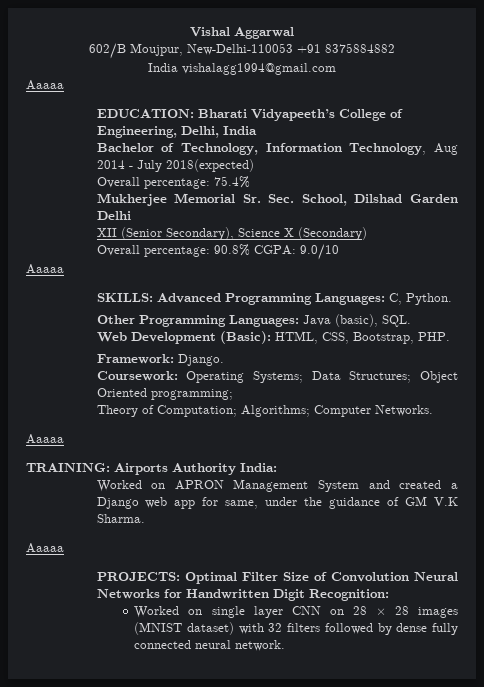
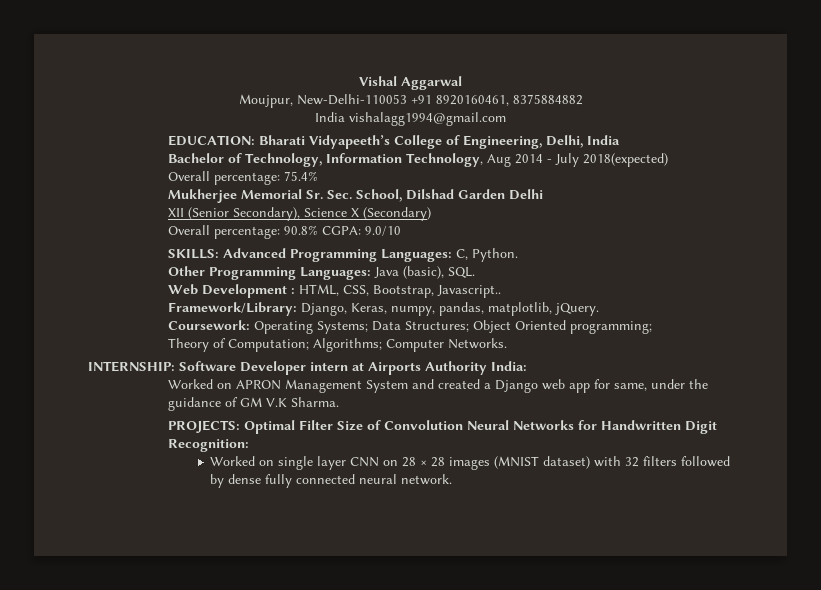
- 602/B Moujpur, New-Delhi-110053 +91 8375884882
+ Moujpur, New-Delhi-110053 +91 8920160461, 8375884882
  India vishalagg1994@gmail.com
- Aaaaa
  Overall percentage: 90.8% CGPA: 9.0/10
- Aaaaa
- Web Development (Basic): HTML, CSS, Bootstrap, PHP.
- Framework: Django.
+ Web Development : HTML, CSS, Bootstrap, Javascript..
+ Framework/Library: Django, Keras, numpy, pandas, matplotlib, jQuery.
  Theory of Computation; Algorithms; Computer Networks.
- Aaaaa
- TRAINING: Airports Authority India:
+ INTERNSHIP: Software Developer intern at Airports Authority India:
  Worked on APRON Management System and created a Django web app for same, under the guidance of GM V.K Sharma.
- Aaaaa

